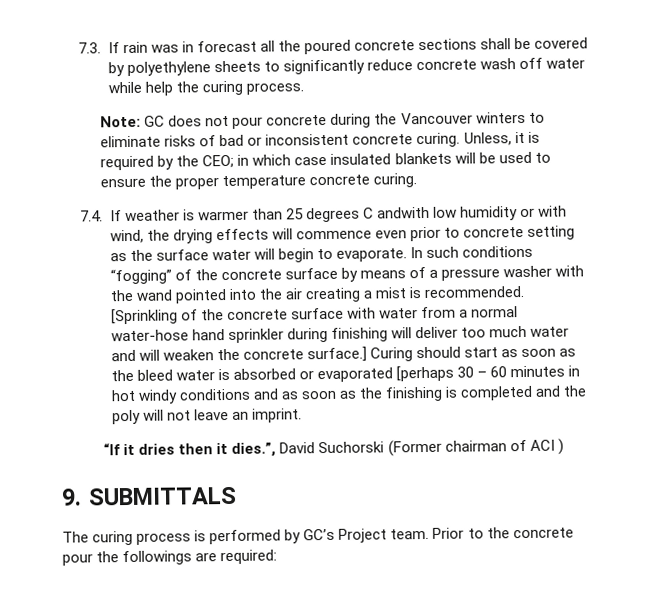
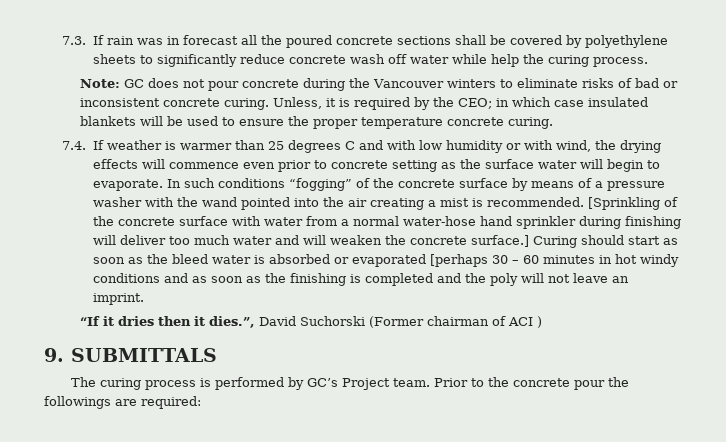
- 7.4. If weather is warmer than 25 degrees C andwith low humidity or with wind, the drying effects will commence even prior to concrete setting as the surface water will begin to evaporate.
+ 7.4. If weather is warmer than 25 degrees C and with low humidity or with wind, the drying effects will commence even prior to concrete setting as the surface water will begin to evaporate.

